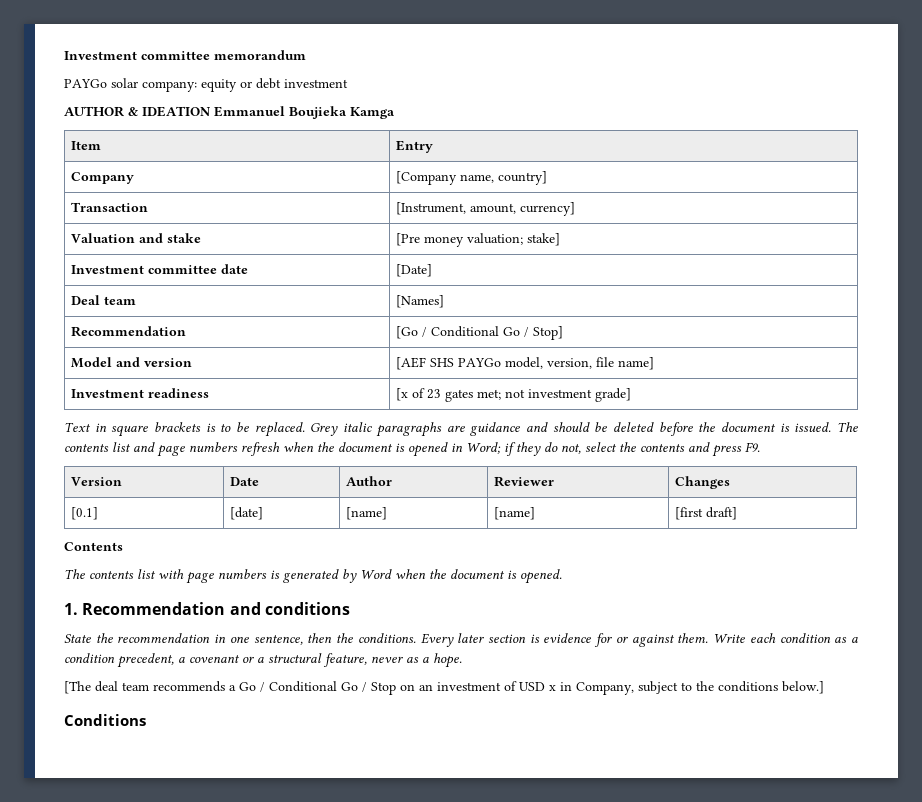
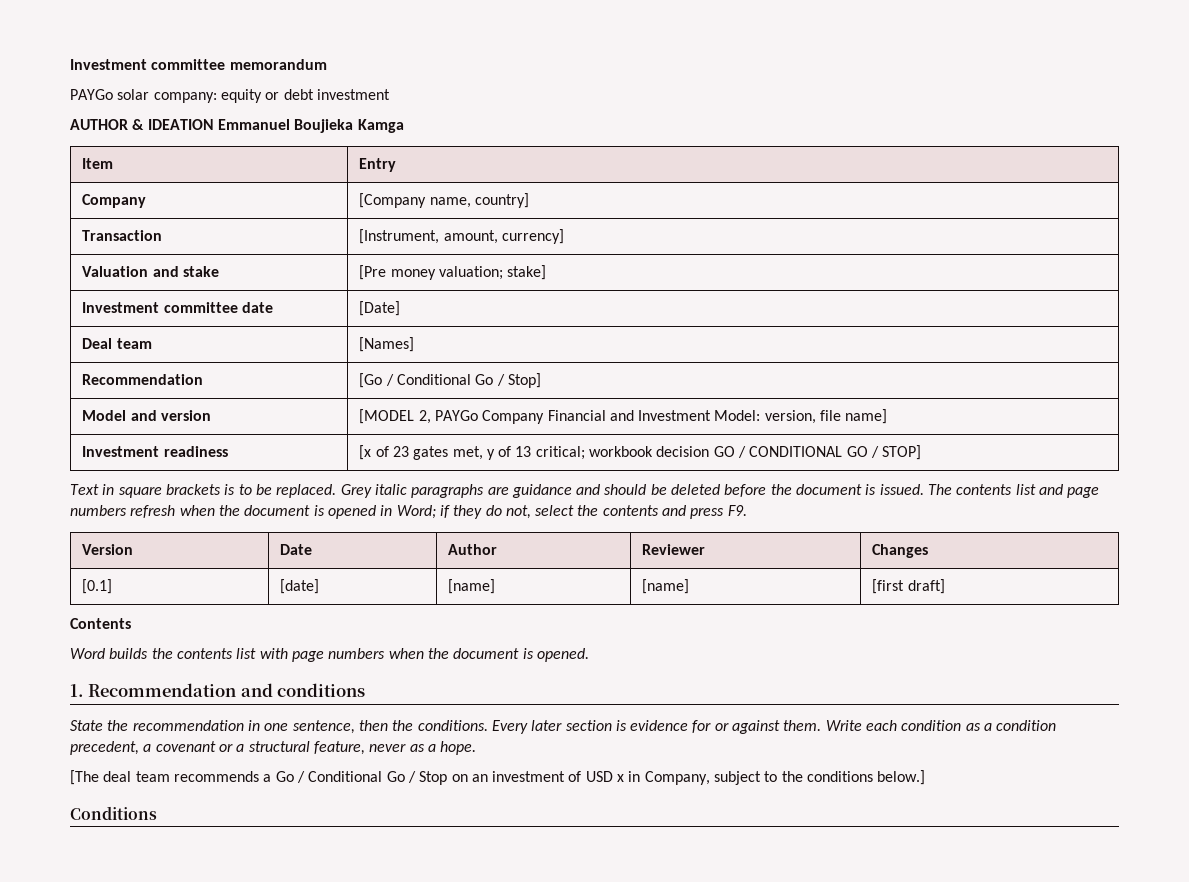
- Model and version | [AEF SHS PAYGo model, version, file name]
+ Model and version | [MODEL 2, PAYGo Company Financial and Investment Model: version, file name]
- Investment readiness | [x of 23 gates met; not investment grade]
+ Investment readiness | [x of 23 gates met, y of 13 critical; workbook decision GO / CONDITIONAL GO / STOP]
- The contents list with page numbers is generated by Word when the document is opened.
+ Word builds the contents list with page numbers when the document is opened.

